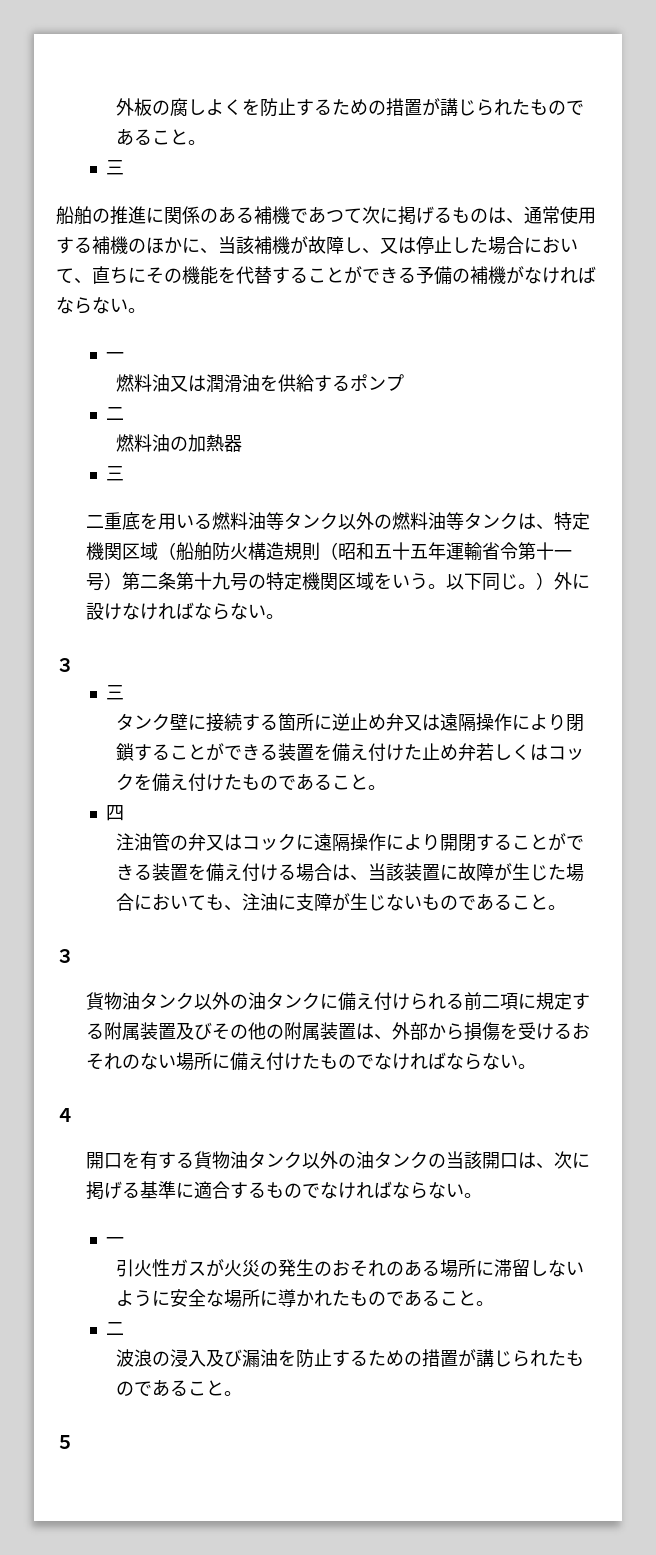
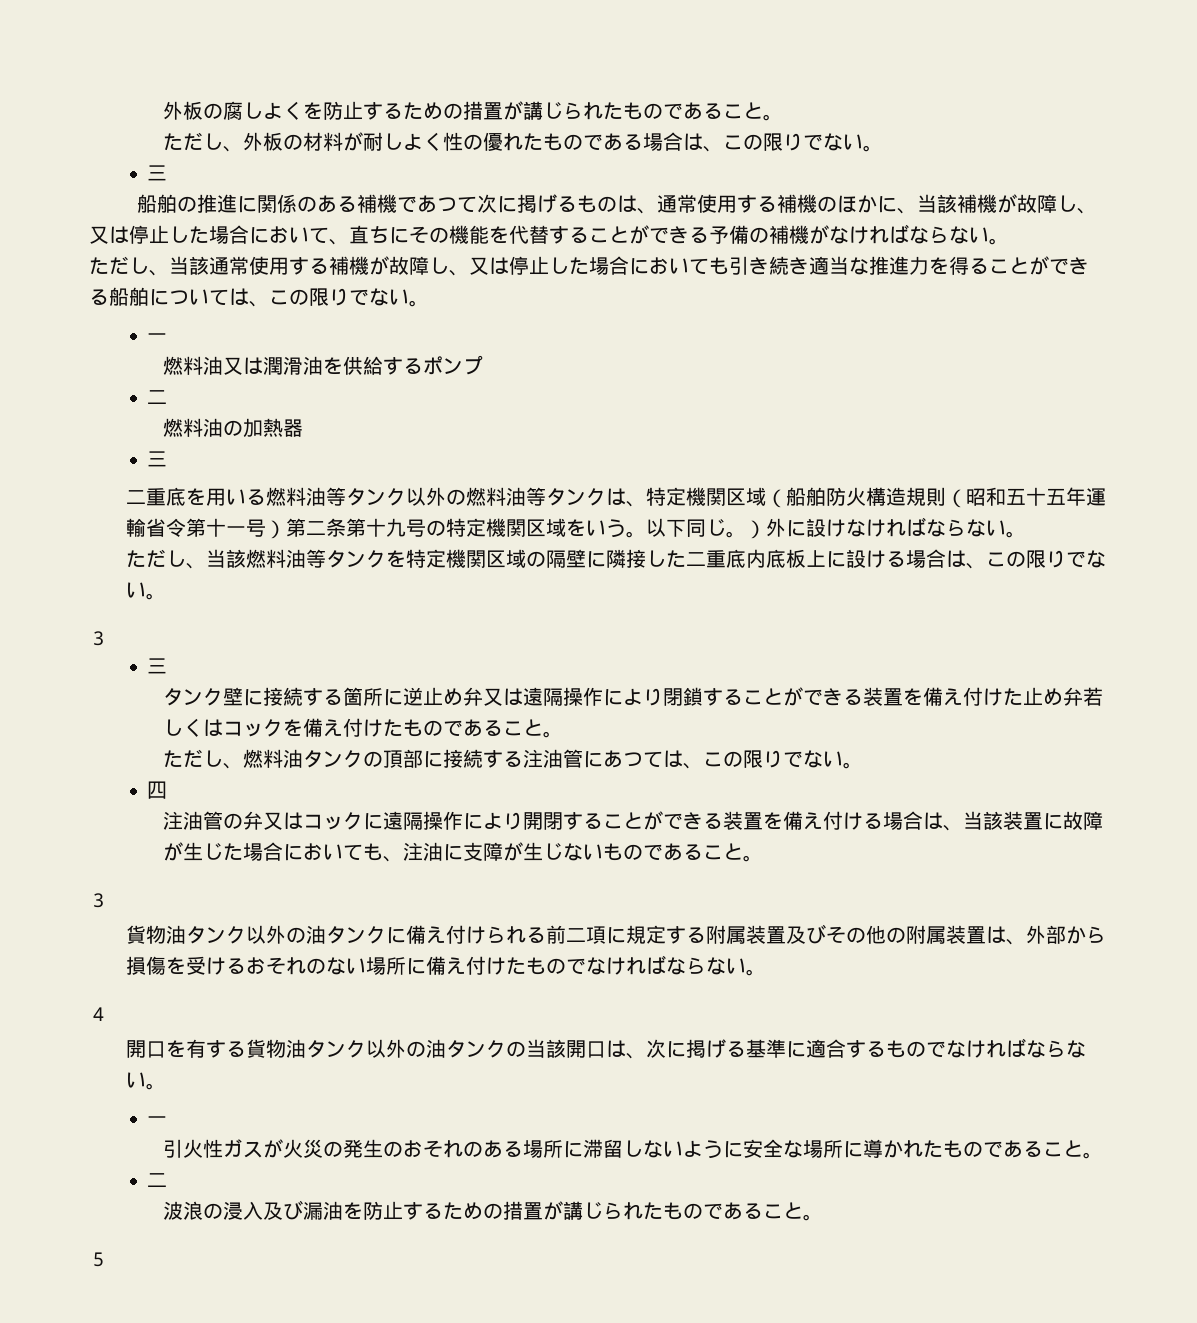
+ ただし、外板の材料が耐しよく性の優れたものである場合は、この限りでない。
+ ただし、当該通常使用する補機が故障し、又は停止した場合においても引き続き適当な推進力を得ることができる船舶については、この限りでない。
+ ただし、当該燃料油等タンクを特定機関区域の隔壁に隣接した二重底内底板上に設ける場合は、この限りでない。
+ ただし、燃料油タンクの頂部に接続する注油管にあつては、この限りでない。

